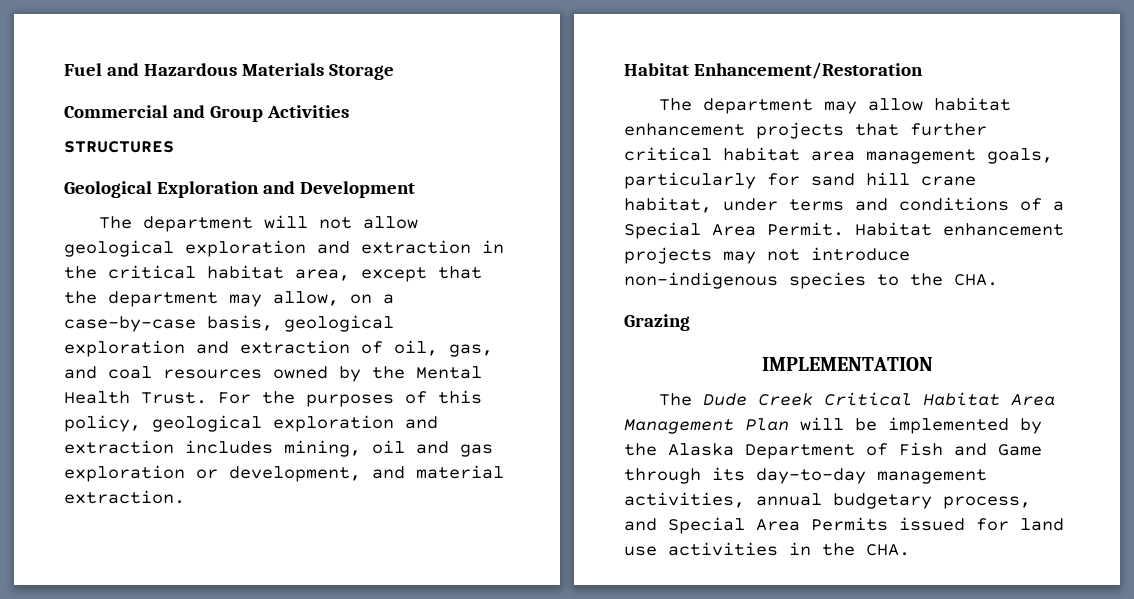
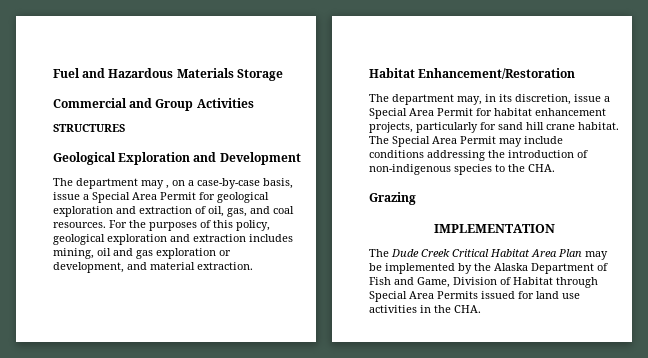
- The department will not allow geological exploration and extraction in the critical habitat area, except that the department may allow, on a case-by-case basis, geological exploration and extraction of oil, gas, and coal resources owned by the Mental Health Trust.
+ The department may , on a case-by-case basis, issue a Special Area Permit for geological exploration and extraction of oil, gas, and coal resources.
- The department may allow habitat enhancement projects that further critical habitat area management goals, particularly for sand hill crane habitat, under terms and conditions of a Special Area Permit. Habitat enhancement projects may not introduce non-indigenous species to the CHA.
+ The department may, in its discretion, issue a Special Area Permit for habitat enhancement projects, particularly for sand hill crane habitat. The Special Area Permit may include conditions addressing the introduction of non-indigenous species to the CHA.
- The Dude Creek Critical Habitat Area Management Plan will be implemented by the Alaska Department of Fish and Game through its day-to-day management activities, annual budgetary process, and Special Area Permits issued for land use activities in the CHA.
+ The Dude Creek Critical Habitat Area Plan may be implemented by the Alaska Department of Fish and Game, Division of Habitat through Special Area Permits issued for land use activities in the CHA.

